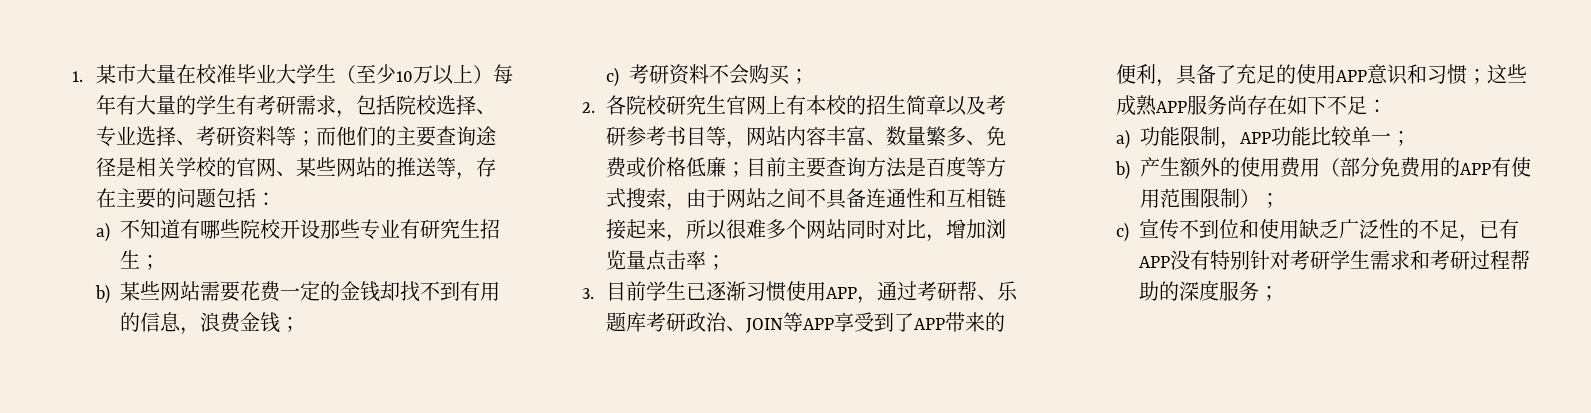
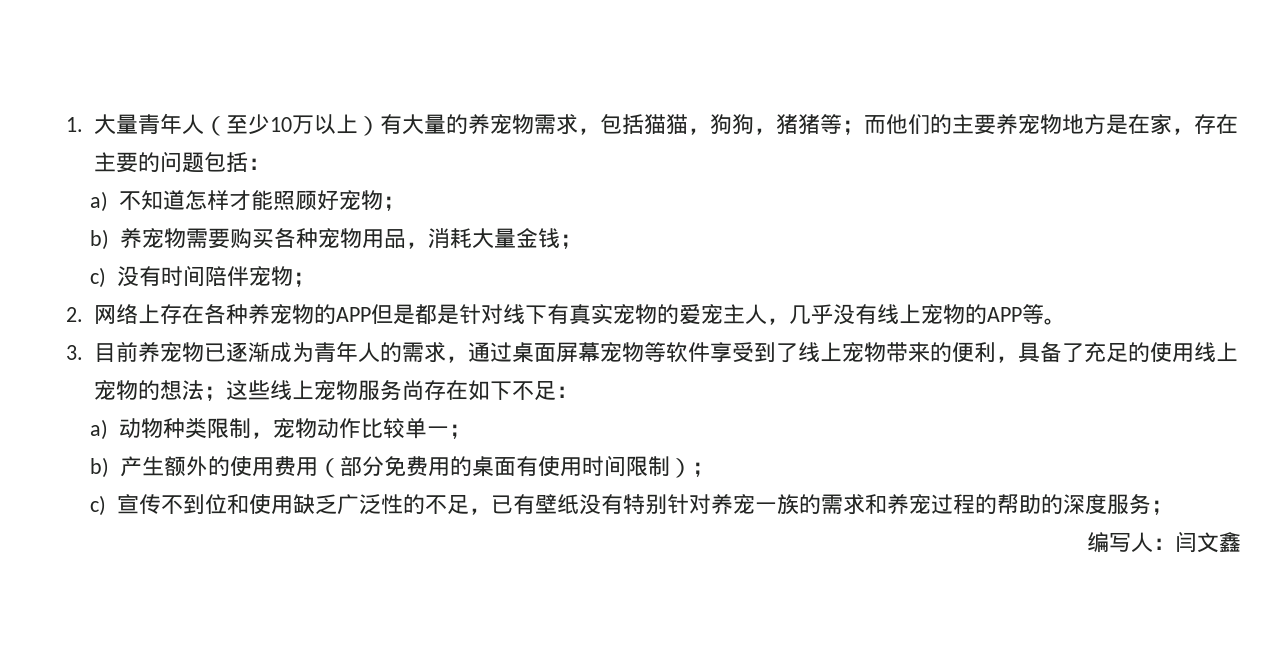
- 1.某市大量在校准毕业大学生（至少10万以上）每年有大量的学生有考研需求，包括院校选择、专业选择、考研资料等；而他们的主要查询途径是相关学校的官网、某些网站的推送等，存在主要的问题包括：
+ 1.大量青年人（至少10万以上）有大量的养宠物需求，包括猫猫，狗狗，猪猪等；而他们的主要养宠物地方是在家，存在主要的问题包括：
- a)不知道有哪些院校开设那些专业有研究生招生；
- b)某些网站需要花费一定的金钱却找不到有用的信息，浪费金钱；
- c)考研资料不会购买；
- 2.各院校研究生官网上有本校的招生简章以及考研参考书目等，网站内容丰富、数量繁多、免费或价格低廉；目前主要查询方法是百度等方式搜索，由于网站之间不具备连通性和互相链接起来，所以很难多个网站同时对比，增加浏览量点击率；
- 3.目前学生已逐渐习惯使用APP，通过考研帮、乐题库考研政治、JOIN等APP享受到了APP带来的便利，具备了充足的使用APP意识和习惯；这些成熟APP服务尚存在如下不足：
+ a)不知道怎样才能照顾好宠物；
+ b)养宠物需要购买各种宠物用品，消耗大量金钱；
+ c)没有时间陪伴宠物；
+ 2.网络上存在各种养宠物的APP但是都是针对线下有真实宠物的爱宠主人，几乎没有线上宠物的APP等。
+ 3.目前养宠物已逐渐成为青年人的需求，通过桌面屏幕宠物等软件享受到了线上宠物带来的便利，具备了充足的使用线上宠物的想法；这些线上宠物服务尚存在如下不足：
- a)功能限制，APP功能比较单一；
+ a)动物种类限制，宠物动作比较单一；
- b)产生额外的使用费用（部分免费用的APP有使用范围限制）；
+ b)产生额外的使用费用（部分免费用的桌面有使用时间限制）；
- c)宣传不到位和使用缺乏广泛性的不足，已有APP没有特别针对考研学生需求和考研过程帮助的深度服务；
+ c)宣传不到位和使用缺乏广泛性的不足，已有壁纸没有特别针对养宠一族的需求和养宠过程的帮助的深度服务；
+ 编写人：闫文鑫

